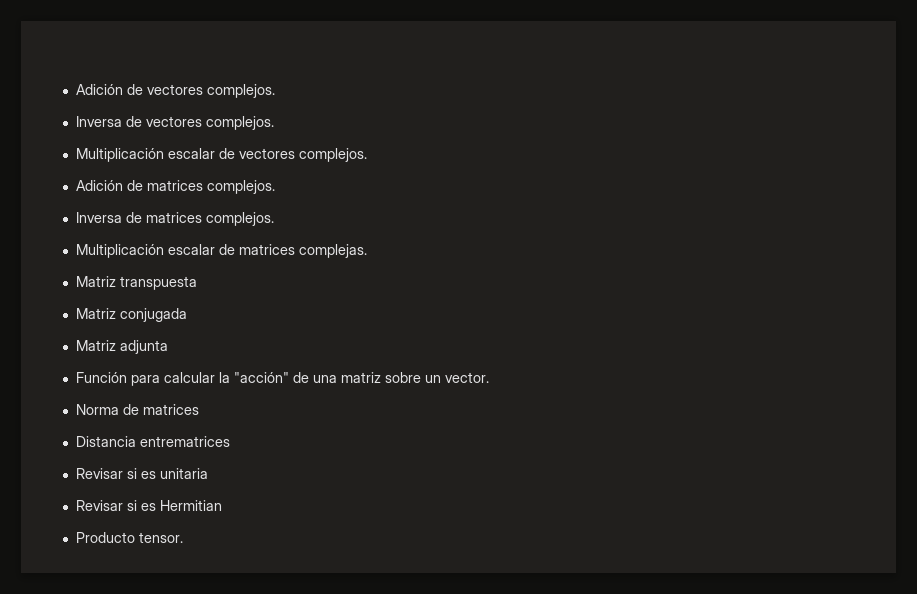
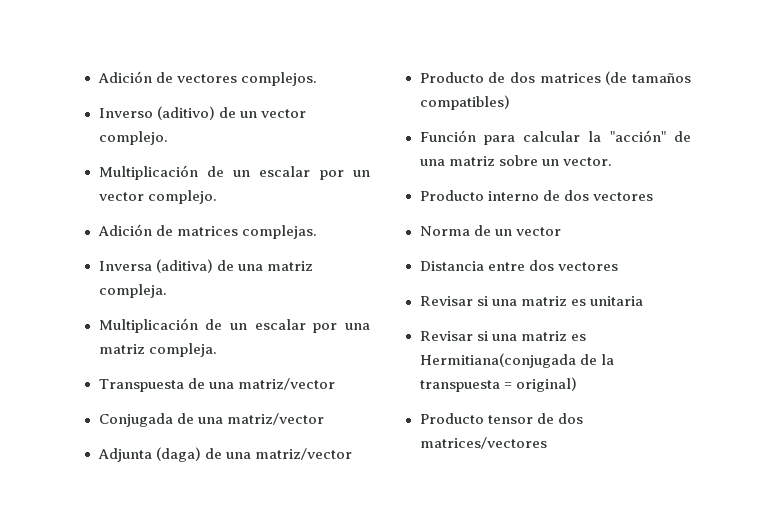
- Inversa de vectores complejos.
- Multiplicación escalar de vectores complejos.
+ Inverso (aditivo) de un vector complejo.
+ Multiplicación de un escalar por un vector complejo.
- Adición de matrices complejos.
- Inversa de matrices complejos.
- Multiplicación escalar de matrices complejas.
- Matriz transpuesta
- Matriz conjugada
- Matriz adjunta
+ Adición de matrices complejas.
+ Inversa (aditiva) de una matriz compleja.
+ Multiplicación de un escalar por una matriz compleja.
+ Transpuesta de una matriz/vector
+ Conjugada de una matriz/vector
+ Adjunta (daga) de una matriz/vector
+ Producto de dos matrices (de tamaños compatibles)
+ Producto interno de dos vectores
- Norma de matrices
+ Norma de un vector
- Distancia entrematrices
- Revisar si es unitaria
+ Distancia entre dos vectores
+ Revisar si una matriz es unitaria
- Revisar si es Hermitian
- Producto tensor.
+ Revisar si una matriz es Hermitiana(conjugada de la transpuesta = original)
+ Producto tensor de dos matrices/vectores

